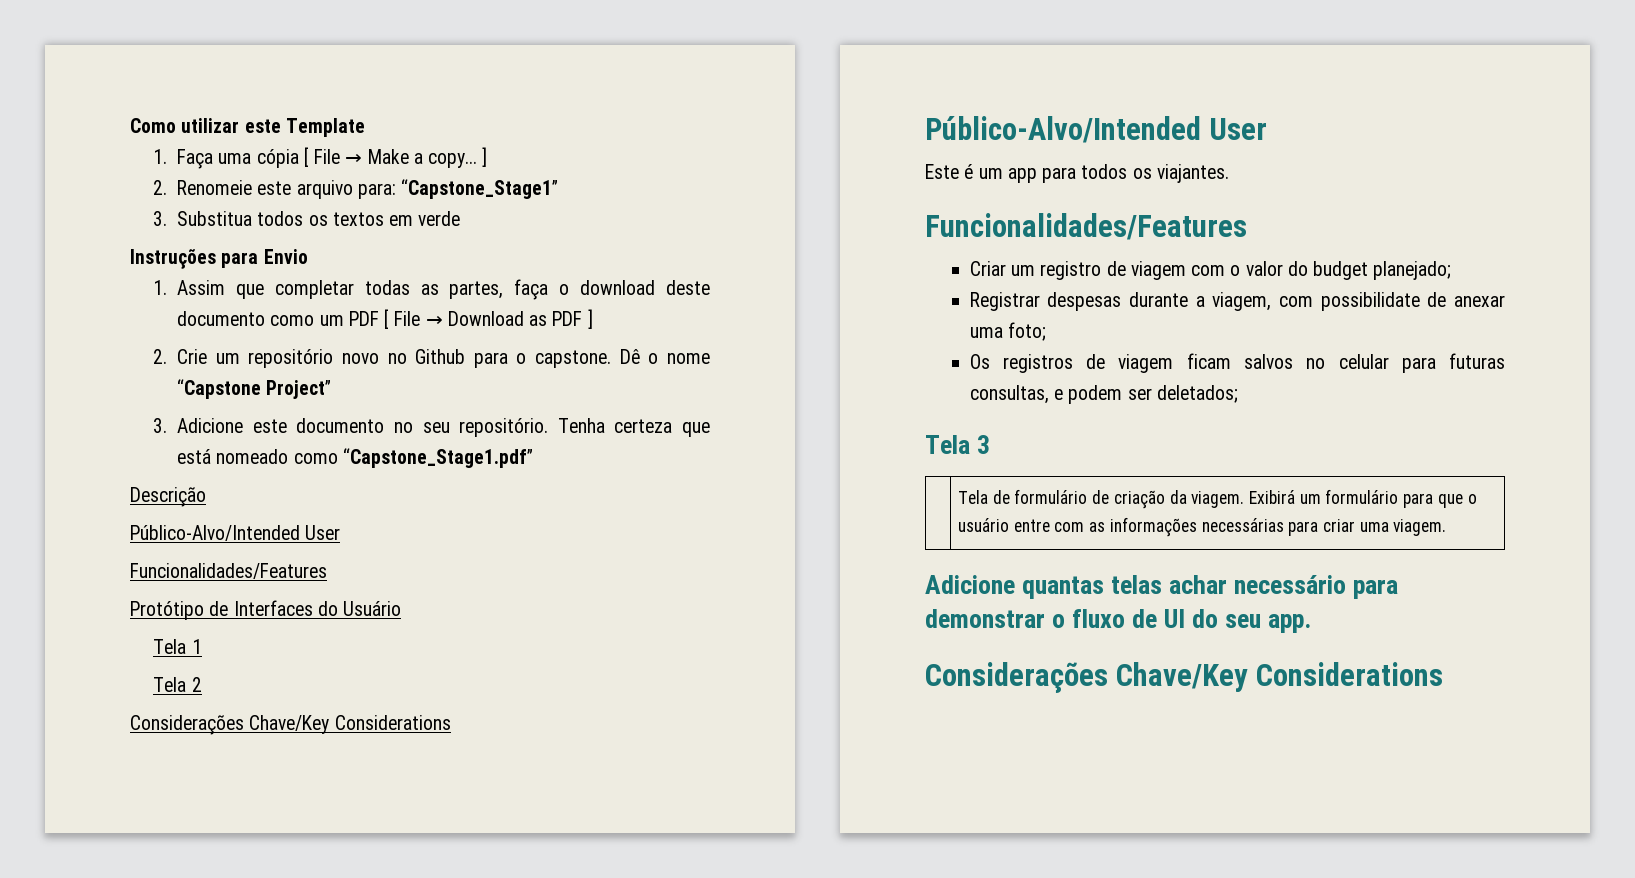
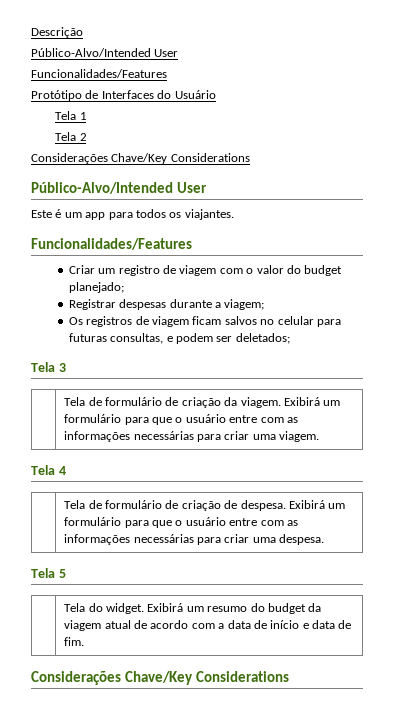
- Como utilizar este Template
- 1. Faça uma cópia [ File → Make a copy... ]
- 2. Renomeie este arquivo para: “Capstone_Stage1”
- 3. Substitua todos os textos em verde
- Instruções para Envio
- 1. Assim que completar todas as partes, faça o download deste documento como um PDF [ File → Download as PDF ]
- 2. Crie um repositório novo no Github para o capstone. Dê o nome “Capstone Project”
- 3. Adicione este documento no seu repositório. Tenha certeza que está nomeado como “Capstone_Stage1.pdf”
- Registrar despesas durante a viagem, com possibilidate de anexar uma foto;
+ Registrar despesas durante a viagem;
- Adicione quantas telas achar necessário para demonstrar o fluxo de UI do seu app.
+ Tela 4
+ | Tela de formulário de criação de despesa. Exibirá um formulário para que o usuário entre com as informações necessárias para criar uma despesa.
+ Tela 5
+ | Tela do widget. Exibirá um resumo do budget da viagem atual de acordo com a data de início e data de fim.

